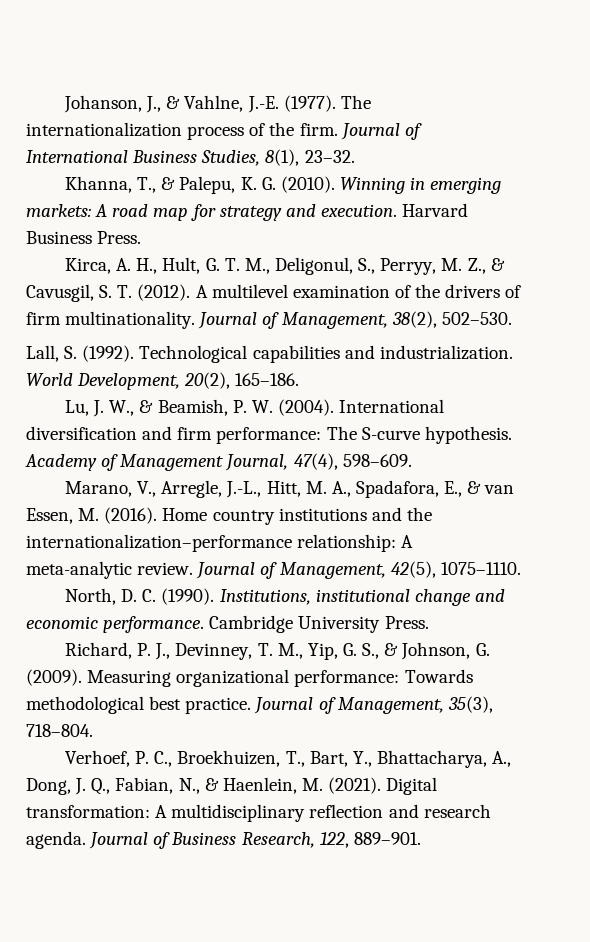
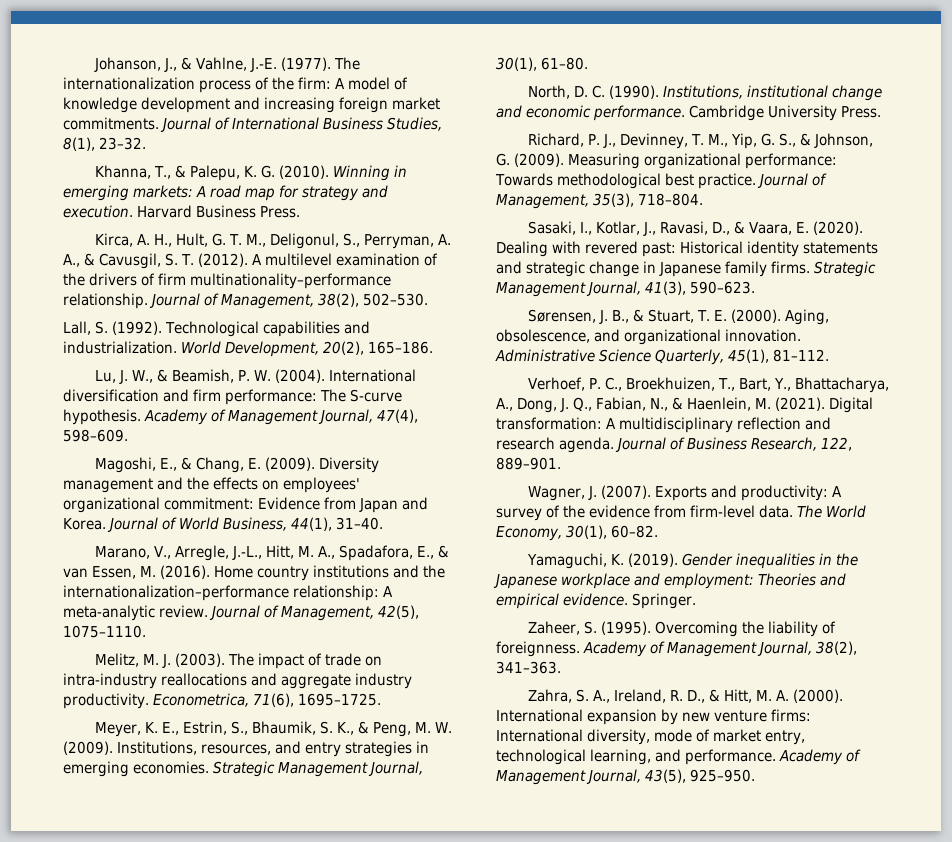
- The internationalization process of the firm.
+ The internationalization process of the firm: A model of knowledge development and increasing foreign market commitments.
- Kirca, A. H., Hult, G. T. M., Deligonul, S., Perryy, M. Z., & Cavusgil, S. T. (2012).
+ Kirca, A. H., Hult, G. T. M., Deligonul, S., Perryman, A. A., & Cavusgil, S. T. (2012).
- A multilevel examination of the drivers of firm multinationality.
+ A multilevel examination of the drivers of firm multinationality–performance relationship.
+ Magoshi, E., & Chang, E. (2009). Diversity management and the effects on employees' organizational commitment: Evidence from Japan and Korea. Journal of World Business, 44(1), 31–40.
+ Melitz, M. J. (2003). The impact of trade on intra-industry reallocations and aggregate industry productivity. Econometrica, 71(6), 1695–1725.
+ Meyer, K. E., Estrin, S., Bhaumik, S. K., & Peng, M. W. (2009). Institutions, resources, and entry strategies in emerging economies. Strategic Management Journal, 30(1), 61–80.
+ Sasaki, I., Kotlar, J., Ravasi, D., & Vaara, E. (2020). Dealing with revered past: Historical identity statements and strategic change in Japanese family firms. Strategic Management Journal, 41(3), 590–623.
+ Sørensen, J. B., & Stuart, T. E. (2000). Aging, obsolescence, and organizational innovation. Administrative Science Quarterly, 45(1), 81–112.
+ Wagner, J. (2007). Exports and productivity: A survey of the evidence from firm-level data. The World Economy, 30(1), 60–82.
+ Yamaguchi, K. (2019). Gender inequalities in the Japanese workplace and employment: Theories and empirical evidence. Springer.
+ Zaheer, S. (1995). Overcoming the liability of foreignness. Academy of Management Journal, 38(2), 341–363.
+ Zahra, S. A., Ireland, R. D., & Hitt, M. A. (2000). International expansion by new venture firms: International diversity, mode of market entry, technological learning, and performance. Academy of Management Journal, 43(5), 925–950.

